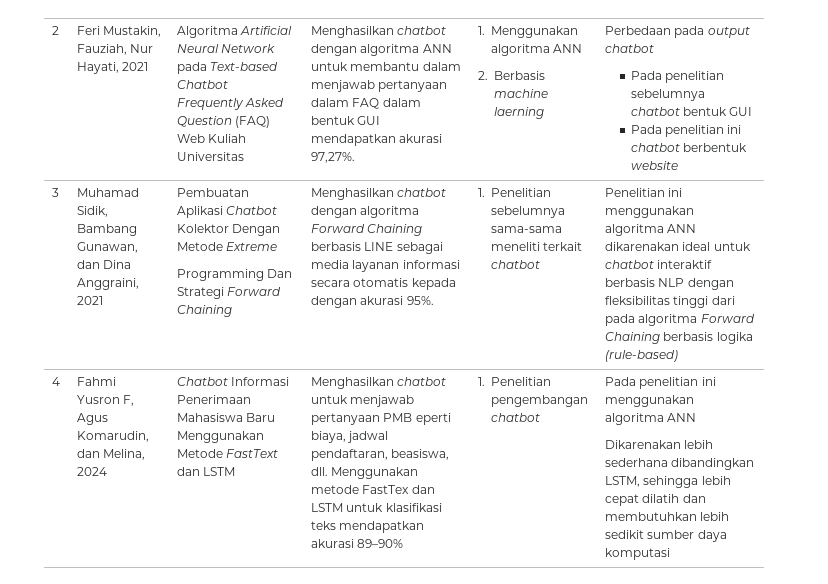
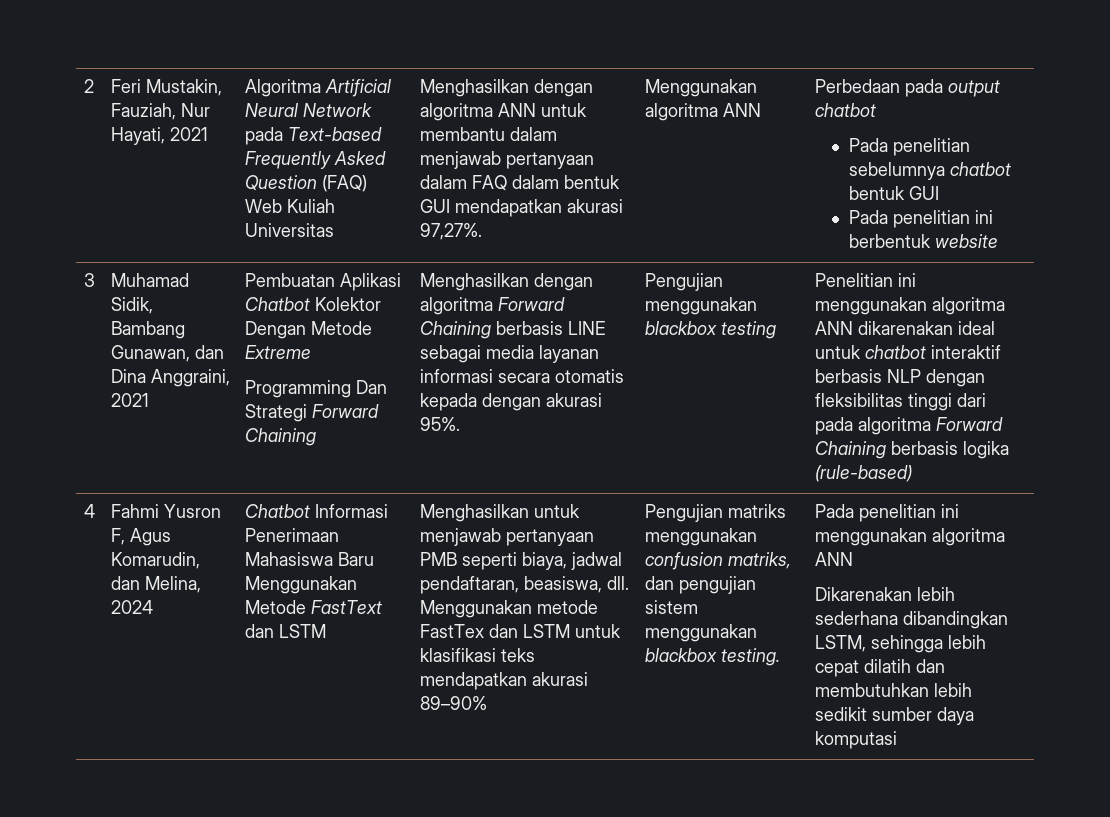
- Algoritma Artificial Neural Network pada Text-based Chatbot Frequently Asked Question (FAQ) Web Kuliah Universitas
+ Algoritma Artificial Neural Network pada Text-based Frequently Asked Question (FAQ) Web Kuliah Universitas
- Menghasilkan chatbot dengan algoritma ANN untuk membantu dalam menjawab pertanyaan dalam FAQ dalam bentuk GUI mendapatkan akurasi 97,27%.
+ Menghasilkan dengan algoritma ANN untuk membantu dalam menjawab pertanyaan dalam FAQ dalam bentuk GUI mendapatkan akurasi 97,27%.
- 1. Menggunakan algoritma ANN
+ Menggunakan algoritma ANN
- 2. Berbasis machine laerning
- Pada penelitian ini chatbot berbentuk website
+ Pada penelitian ini berbentuk website
- Menghasilkan chatbot dengan algoritma Forward Chaining berbasis LINE sebagai media layanan informasi secara otomatis kepada dengan akurasi 95%.
+ Menghasilkan dengan algoritma Forward Chaining berbasis LINE sebagai media layanan informasi secara otomatis kepada dengan akurasi 95%.
- 1. Penelitian sebelumnya sama-sama meneliti terkait chatbot
+ Pengujian menggunakan blackbox testing
- Menghasilkan chatbot untuk menjawab pertanyaan PMB eperti biaya, jadwal pendaftaran, beasiswa, dll.
+ Menghasilkan untuk menjawab pertanyaan PMB seperti biaya, jadwal pendaftaran, beasiswa, dll.
- 1. Penelitian pengembangan chatbot
+ Pengujian matriks menggunakan confusion matriks, dan pengujian sistem menggunakan blackbox testing.

